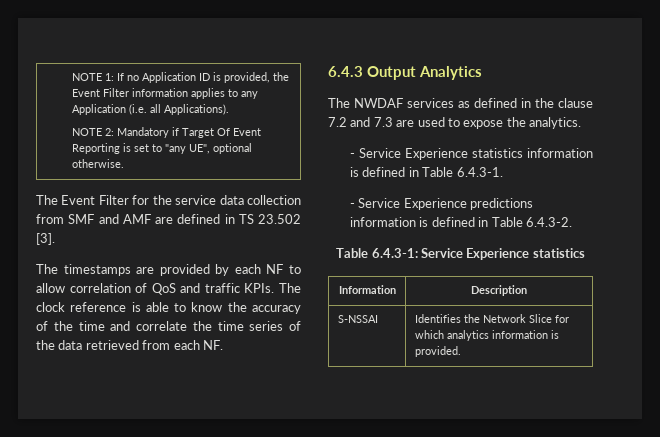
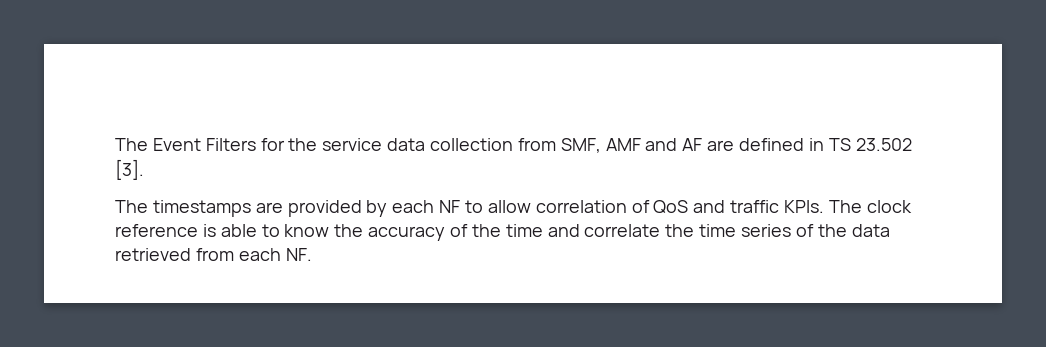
- NOTE 1: If no Application ID is provided, the Event Filter information applies to any Application (i.e. all Applications).
- NOTE 2: Mandatory if Target Of Event Reporting is set to "any UE", optional otherwise.
- The Event Filter for the service data collection from SMF and AMF are defined in TS 23.502 [3].
+ The Event Filters for the service data collection from SMF, AMF and AF are defined in TS 23.502 [3].
- 6.4.3 Output Analytics
- The NWDAF services as defined in the clause 7.2 and 7.3 are used to expose the analytics.
- - Service Experience statistics information is defined in Table 6.4.3-1.
- - Service Experience predictions information is defined in Table 6.4.3-2.
- Table 6.4.3-1: Service Experience statistics
- Information | Description
- S-NSSAI | Identifies the Network Slice for which analytics information is provided.

